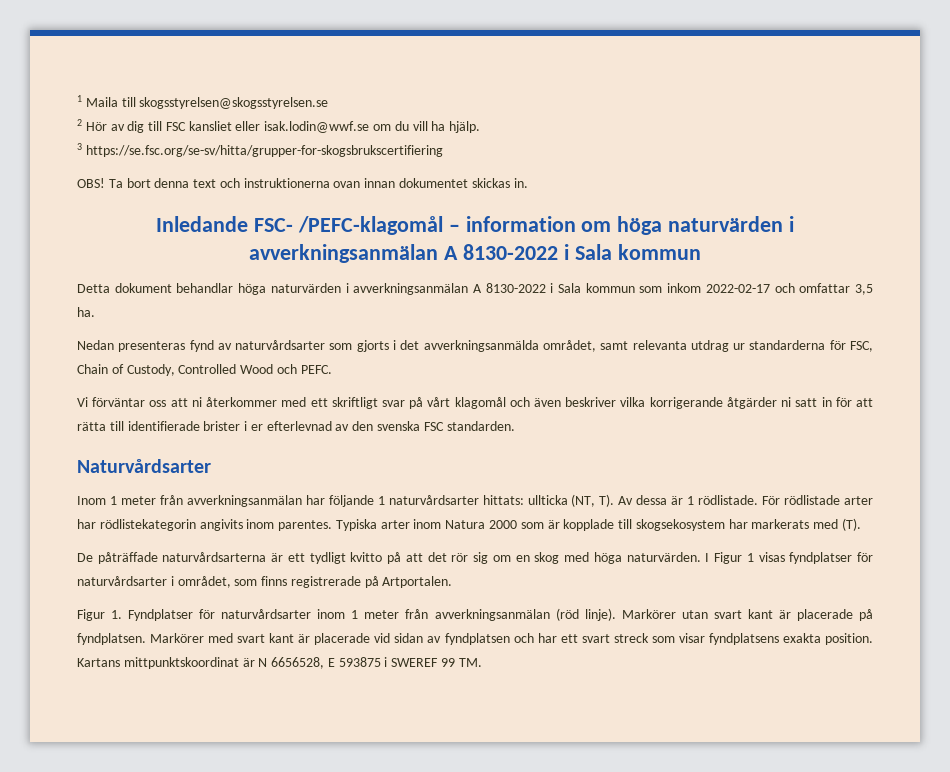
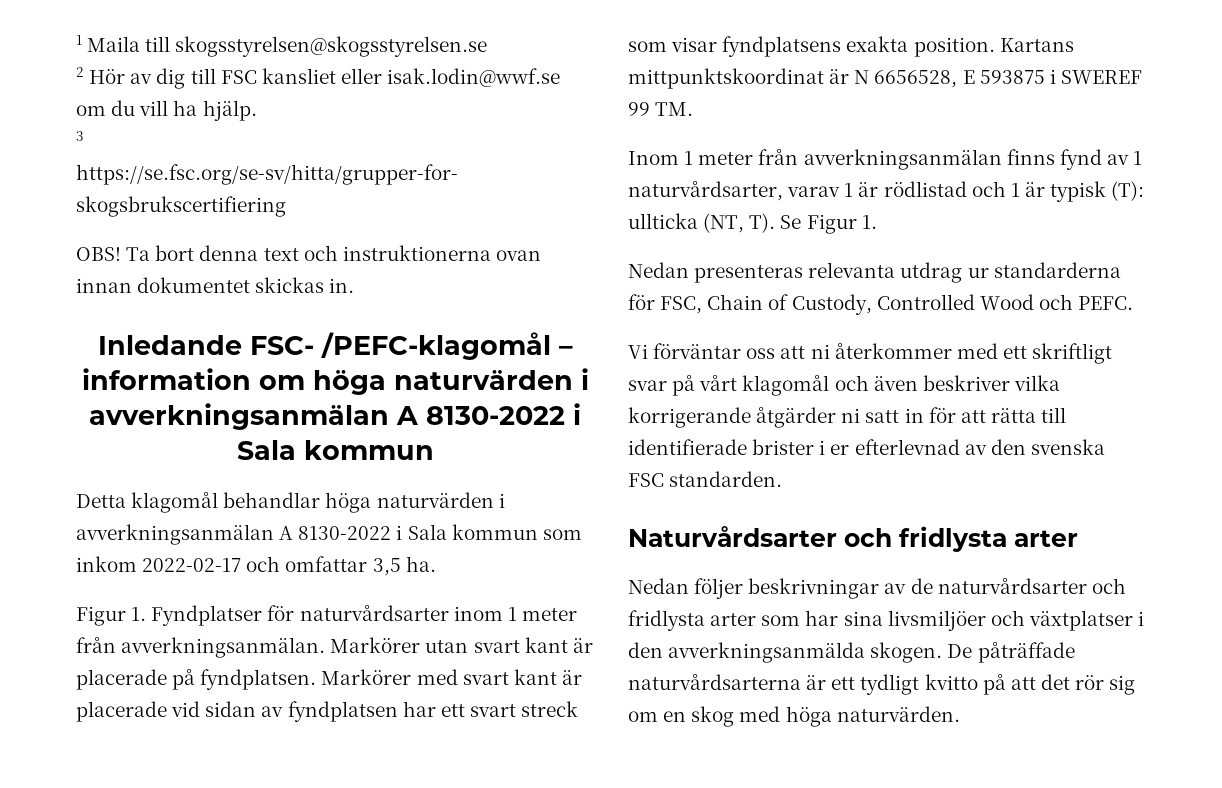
- Detta dokument behandlar höga naturvärden i avverkningsanmälan A 8130-2022 i Sala kommun som inkom 2022-02-17 och omfattar 3,5 ha.
+ Detta klagomål behandlar höga naturvärden i avverkningsanmälan A 8130-2022 i Sala kommun som inkom 2022-02-17 och omfattar 3,5 ha.
- Nedan presenteras fynd av naturvårdsarter som gjorts i det avverkningsanmälda området, samt relevanta utdrag ur standarderna för FSC, Chain of Custody, Controlled Wood och PEFC.
+ Figur 1. Fyndplatser för naturvårdsarter inom 1 meter från avverkningsanmälan. Markörer utan svart kant är placerade på fyndplatsen. Markörer med svart kant är placerade vid sidan av fyndplatsen har ett svart streck som visar fyndplatsens exakta position. Kartans mittpunktskoordinat är N 6656528, E 593875 i SWEREF 99 TM.
+ Inom 1 meter från avverkningsanmälan finns fynd av 1 naturvårdsarter, varav 1 är rödlistad och 1 är typisk (T): ullticka (NT, T). Se Figur 1.
+ Nedan presenteras relevanta utdrag ur standarderna för FSC, Chain of Custody, Controlled Wood och PEFC.
- Naturvårdsarter
- Inom 1 meter från avverkningsanmälan har följande 1 naturvårdsarter hittats: ullticka (NT, T). Av dessa är 1 rödlistade. För rödlistade arter har rödlistekategorin angivits inom parentes. Typiska arter inom Natura 2000 som är kopplade till skogsekosystem har markerats med (T).
- De påträffade naturvårdsarterna är ett tydligt kvitto på att det rör sig om en skog med höga naturvärden. I Figur 1 visas fyndplatser för naturvårdsarter i området, som finns registrerade på Artportalen.
- Figur 1. Fyndplatser för naturvårdsarter inom 1 meter från avverkningsanmälan (röd linje). Markörer utan svart kant är placerade på fyndplatsen. Markörer med svart kant är placerade vid sidan av fyndplatsen och har ett svart streck som visar fyndplatsens exakta position. Kartans mittpunktskoordinat är N 6656528, E 593875 i SWEREF 99 TM.
+ Naturvårdsarter och fridlysta arter
+ Nedan följer beskrivningar av de naturvårdsarter och fridlysta arter som har sina livsmiljöer och växtplatser i den avverkningsanmälda skogen. De påträffade naturvårdsarterna är ett tydligt kvitto på att det rör sig om en skog med höga naturvärden.

